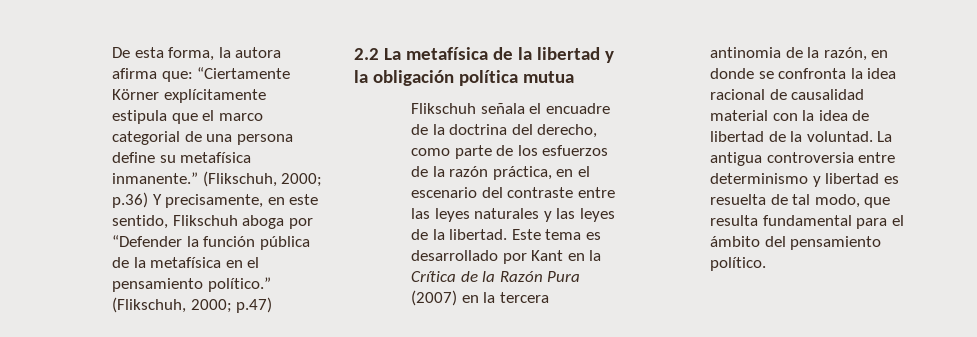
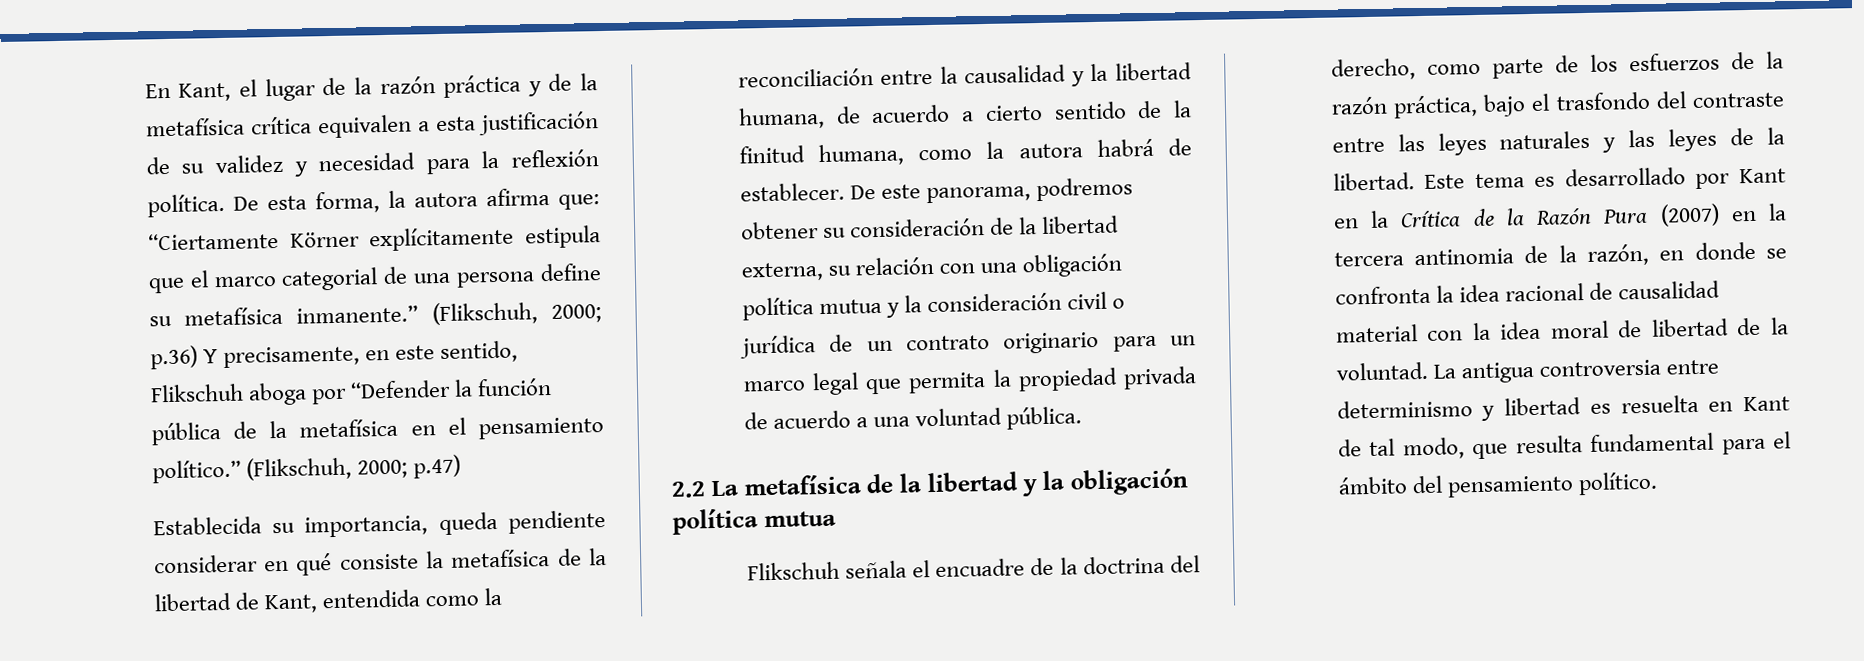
+ En Kant, el lugar de la razón práctica y de la metafísica crítica equivalen a esta justificación de su validez y necesidad para la reflexión política.
+ Establecida su importancia, queda pendiente considerar en qué consiste la metafísica de la libertad de Kant, entendida como la reconciliación entre la causalidad y la libertad humana, de acuerdo a cierto sentido de la finitud humana, como la autora habrá de establecer. De este panorama, podremos obtener su consideración de la libertad externa, su relación con una obligación política mutua y la consideración civil o jurídica de un contrato originario para un marco legal que permita la propiedad privada de acuerdo a una voluntad pública.
- Flikschuh señala el encuadre de la doctrina del derecho, como parte de los esfuerzos de la razón práctica, en el escenario del contraste entre las leyes naturales y las leyes de la libertad.
+ Flikschuh señala el encuadre de la doctrina del derecho, como parte de los esfuerzos de la razón práctica, bajo el trasfondo del contraste entre las leyes naturales y las leyes de la libertad.
- Este tema es desarrollado por Kant en la Crítica de la Razón Pura (2007) en la tercera antinomia de la razón, en donde se confronta la idea racional de causalidad material con la idea de libertad de la voluntad.
+ Este tema es desarrollado por Kant en la Crítica de la Razón Pura (2007) en la tercera antinomia de la razón, en donde se confronta la idea racional de causalidad material con la idea moral de libertad de la voluntad.
- La antigua controversia entre determinismo y libertad es resuelta de tal modo, que resulta fundamental para el ámbito del pensamiento político.
+ La antigua controversia entre determinismo y libertad es resuelta en Kant de tal modo, que resulta fundamental para el ámbito del pensamiento político.

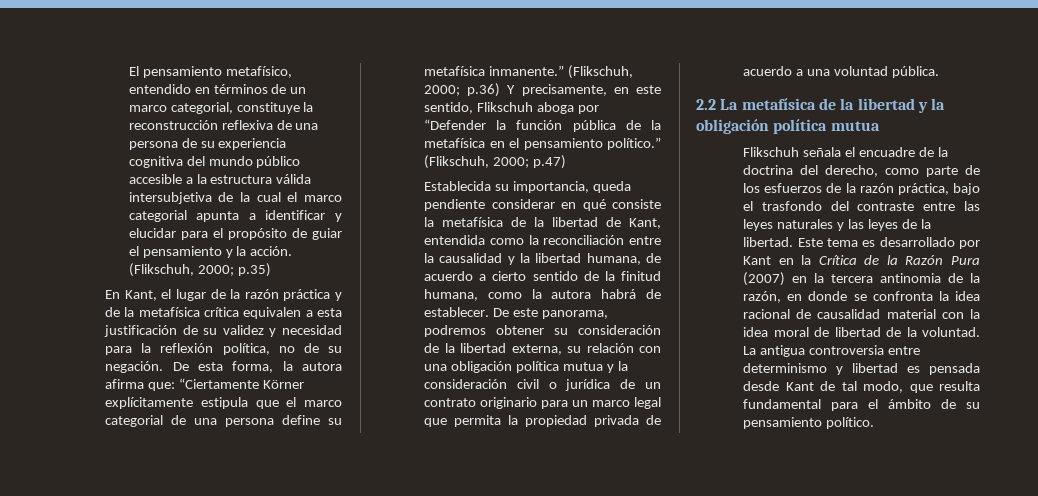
+ El pensamiento metafísico, entendido en términos de un marco categorial, constituye la reconstrucción reflexiva de una persona de su experiencia cognitiva del mundo público accesible a la estructura válida intersubjetiva de la cual el marco categorial apunta a identificar y elucidar para el propósito de guiar el pensamiento y la acción. (Flikschuh, 2000; p.35)
- En Kant, el lugar de la razón práctica y de la metafísica crítica equivalen a esta justificación de su validez y necesidad para la reflexión política.
+ En Kant, el lugar de la razón práctica y de la metafísica crítica equivalen a esta justificación de su validez y necesidad para la reflexión política, no de su negación.
- La antigua controversia entre determinismo y libertad es resuelta en Kant de tal modo, que resulta fundamental para el ámbito del pensamiento político.
+ La antigua controversia entre determinismo y libertad es pensada desde Kant de tal modo, que resulta fundamental para el ámbito de su pensamiento político.

